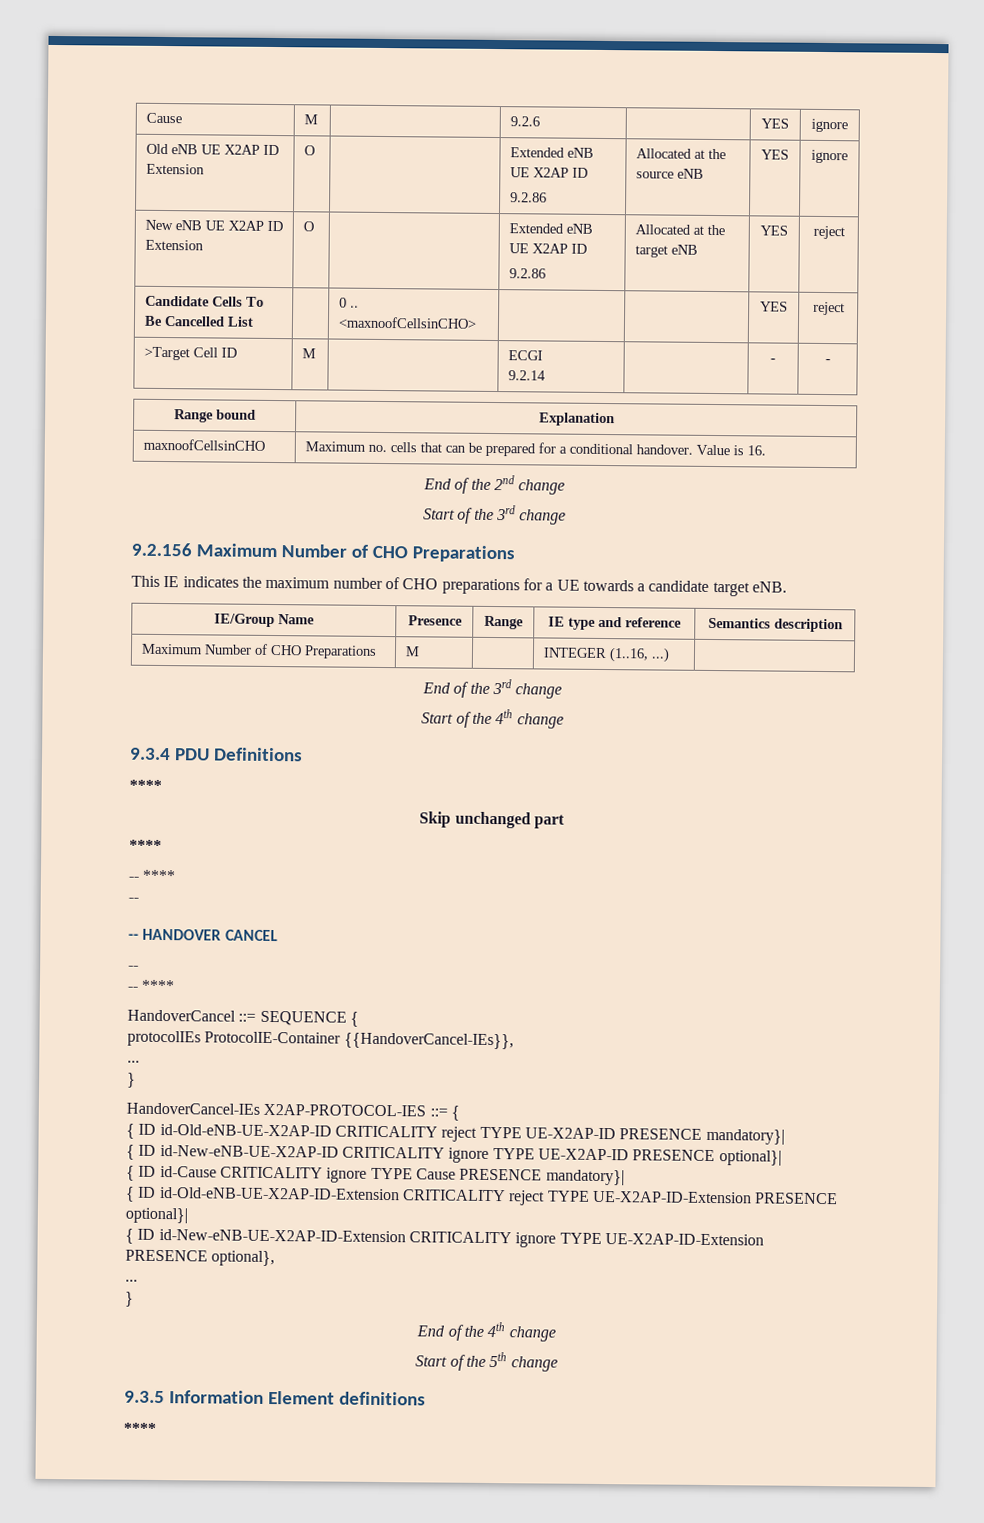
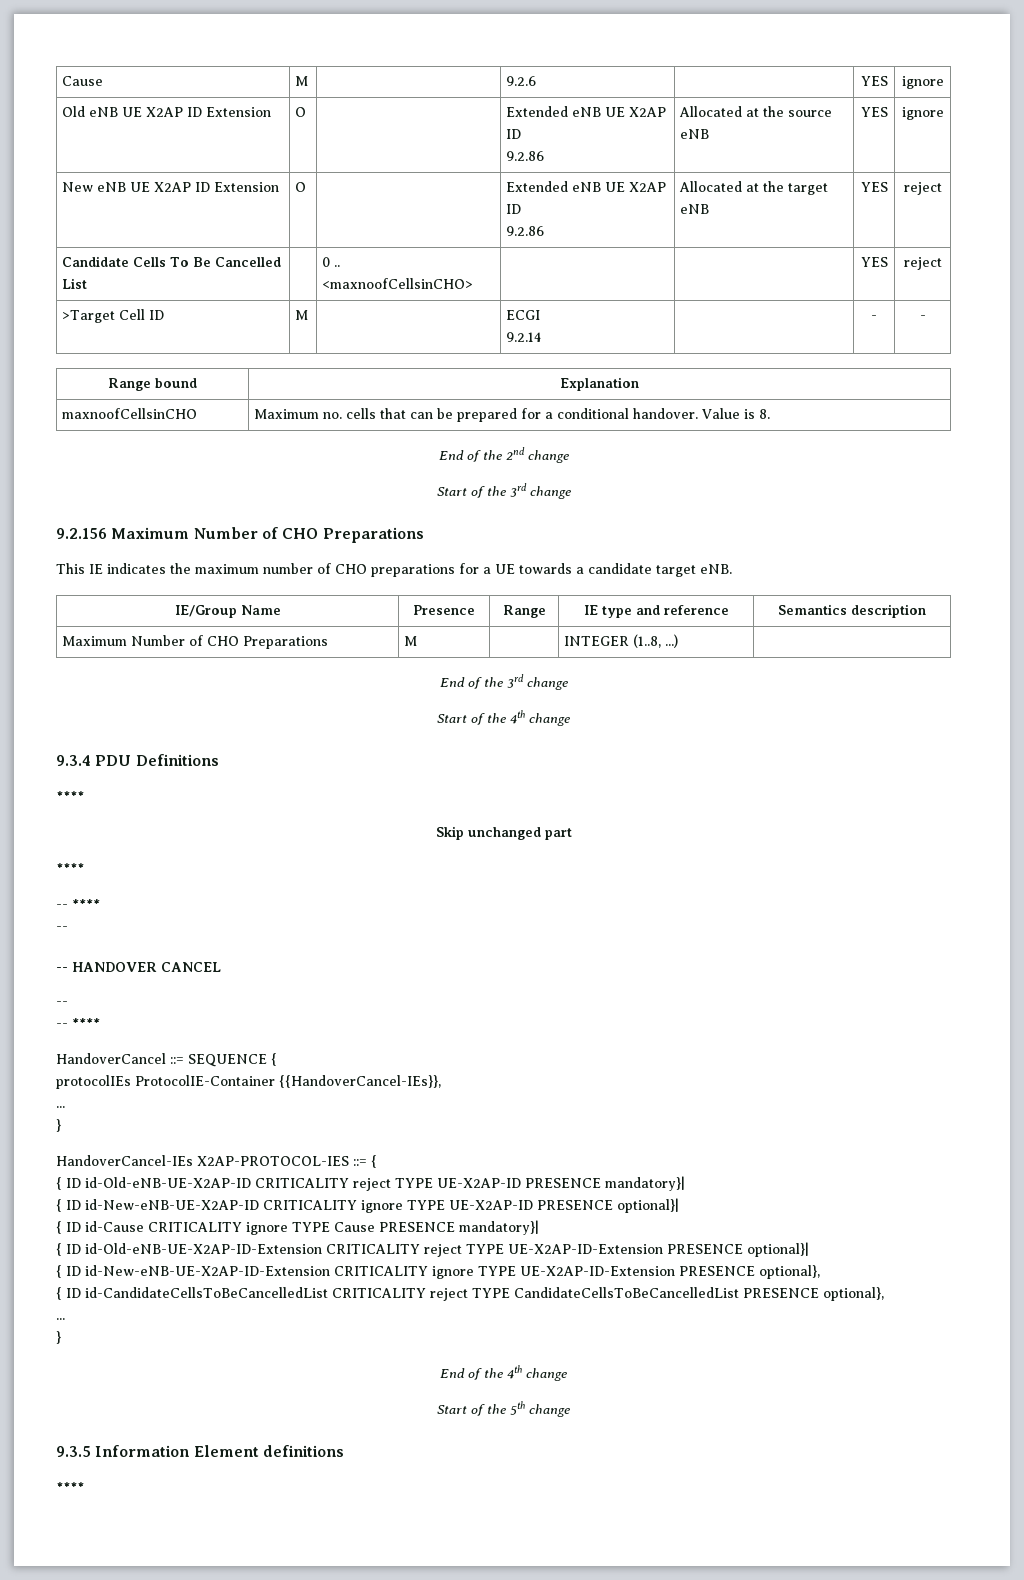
- maxnoofCellsinCHO | Maximum no. cells that can be prepared for a conditional handover. Value is 16.
+ maxnoofCellsinCHO | Maximum no. cells that can be prepared for a conditional handover. Value is 8.
- Maximum Number of CHO Preparations | M | | INTEGER (1..16, ...) |
+ Maximum Number of CHO Preparations | M | | INTEGER (1..8, ...) |
+ { ID id-CandidateCellsToBeCancelledList CRITICALITY reject TYPE CandidateCellsToBeCancelledList PRESENCE optional},

